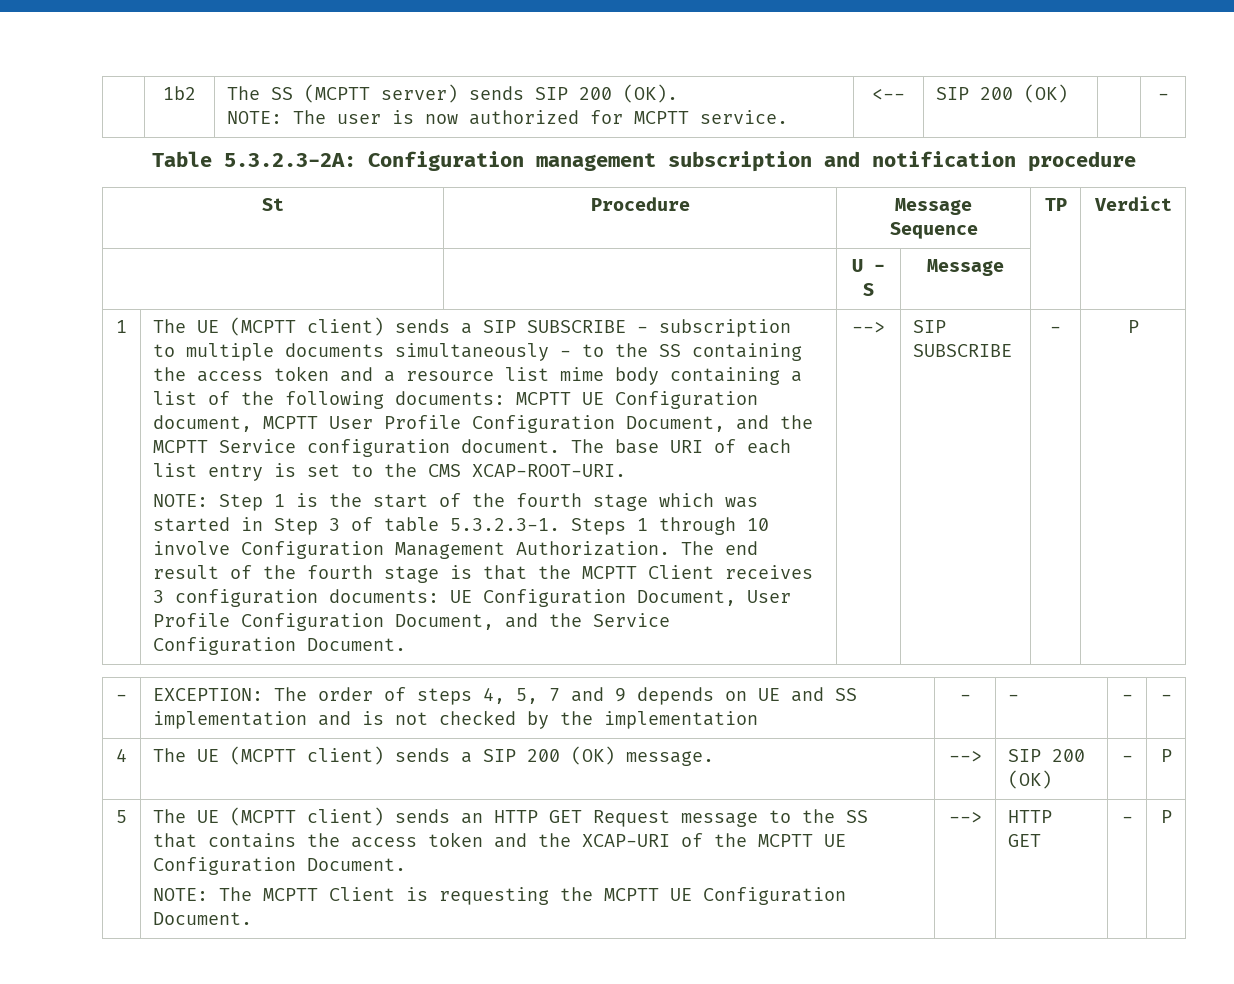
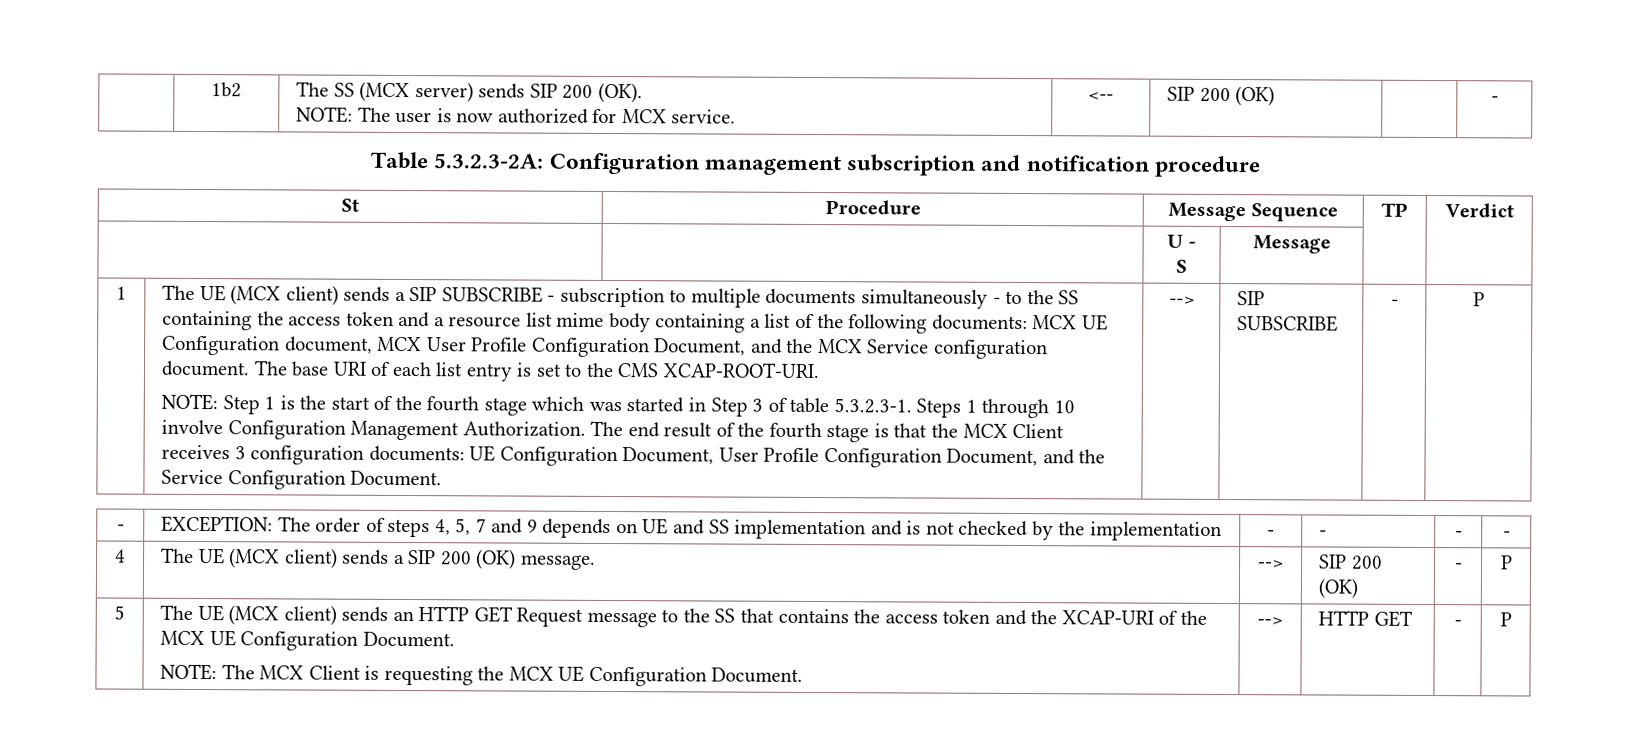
- | 1b2 | The SS (MCPTT server) sends SIP 200 (OK).
- NOTE: The user is now authorized for MCPTT service. | <-- | SIP 200 (OK) | | -
+ | 1b2 | The SS (MCX server) sends SIP 200 (OK).
+ NOTE: The user is now authorized for MCX service. | <-- | SIP 200 (OK) | | -
- The UE (MCPTT client) sends a SIP SUBSCRIBE - subscription to multiple documents simultaneously - to the SS containing the access token and a resource list mime body containing a list of the following documents: MCPTT UE Configuration document, MCPTT User Profile Configuration Document, and the MCPTT Service configuration document.
+ The UE (MCX client) sends a SIP SUBSCRIBE - subscription to multiple documents simultaneously - to the SS containing the access token and a resource list mime body containing a list of the following documents: MCX UE Configuration document, MCX User Profile Configuration Document, and the MCX Service configuration document.
- The end result of the fourth stage is that the MCPTT Client receives 3 configuration documents: UE Configuration Document, User Profile Configuration Document, and the Service Configuration Document.
+ The end result of the fourth stage is that the MCX Client receives 3 configuration documents: UE Configuration Document, User Profile Configuration Document, and the Service Configuration Document.
- 4 | The UE (MCPTT client) sends a SIP 200 (OK) message. | --> | SIP 200 (OK) | - | P
+ 4 | The UE (MCX client) sends a SIP 200 (OK) message. | --> | SIP 200 (OK) | - | P
- The UE (MCPTT client) sends an HTTP GET Request message to the SS that contains the access token and the XCAP-URI of the MCPTT UE Configuration Document.
+ The UE (MCX client) sends an HTTP GET Request message to the SS that contains the access token and the XCAP-URI of the MCX UE Configuration Document.
- NOTE: The MCPTT Client is requesting the MCPTT UE Configuration Document.
+ NOTE: The MCX Client is requesting the MCX UE Configuration Document.

